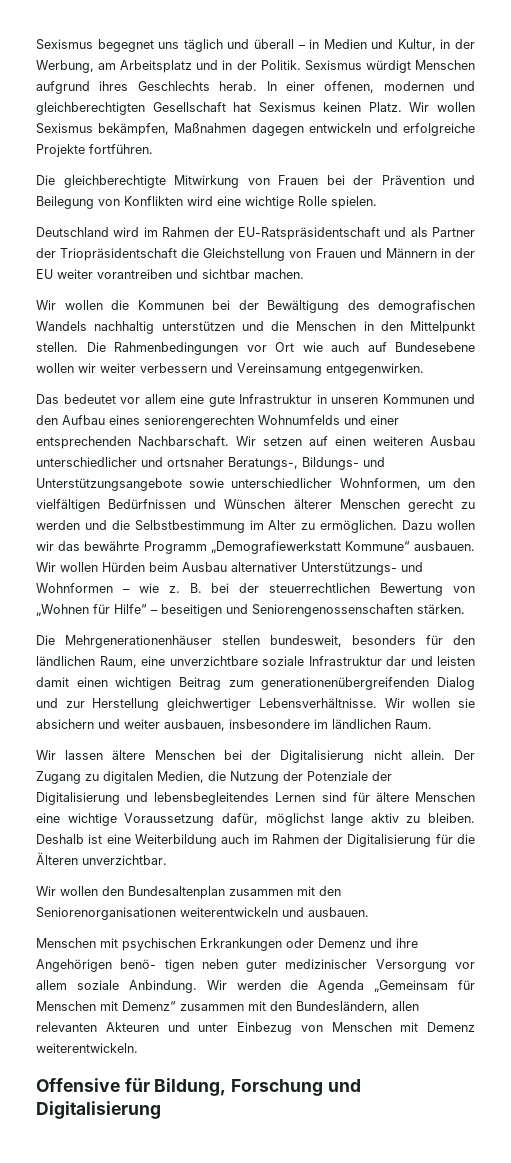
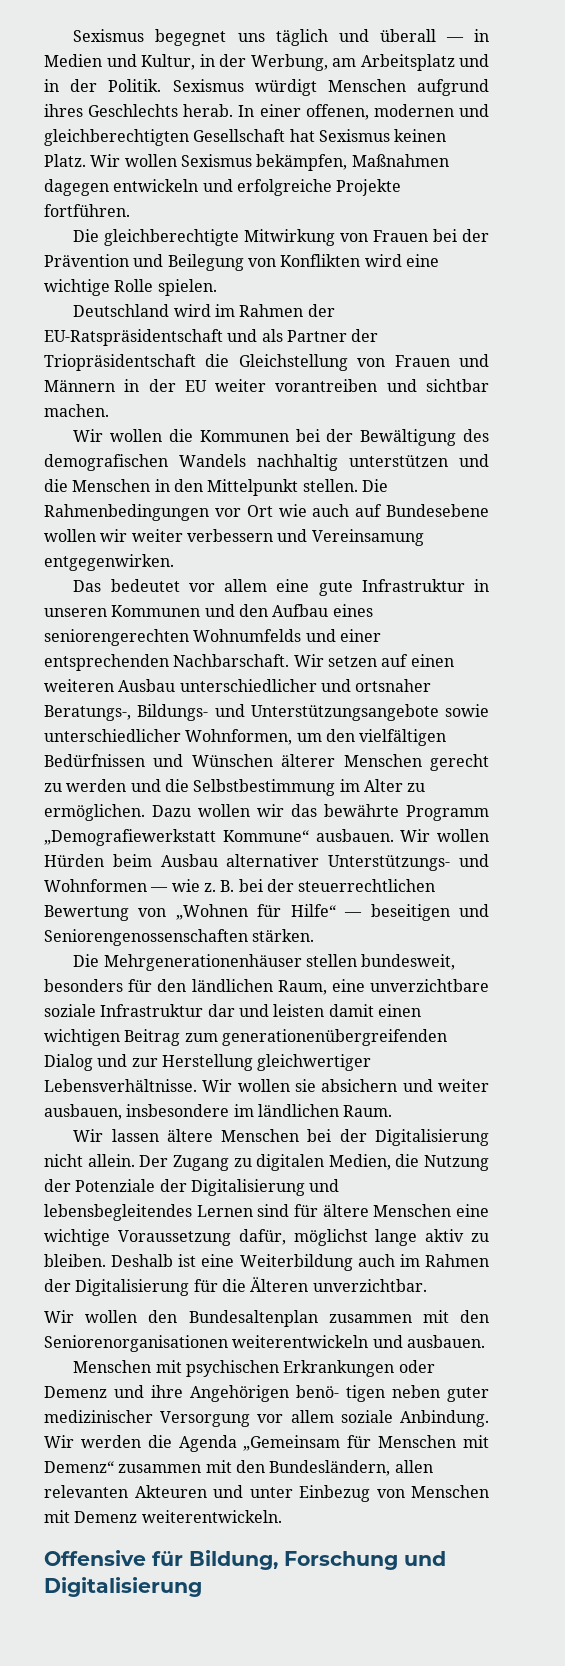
- Sexismus begegnet uns täglich und überall – in Medien und Kultur, in der Werbung, am Arbeitsplatz und in der Politik.
+ Sexismus begegnet uns täglich und überall — in Medien und Kultur, in der Werbung, am Arbeitsplatz und in der Politik.
- Wir wollen Hürden beim Ausbau alternativer Unterstützungs- und Wohnformen – wie z.
+ Wir wollen Hürden beim Ausbau alternativer Unterstützungs- und Wohnformen — wie z.
- B. bei der steuerrechtlichen Bewertung von „Wohnen für Hilfe“ – beseitigen und Seniorengenossenschaften stärken.
+ B. bei der steuerrechtlichen Bewertung von „Wohnen für Hilfe“ — beseitigen und Seniorengenossenschaften stärken.

